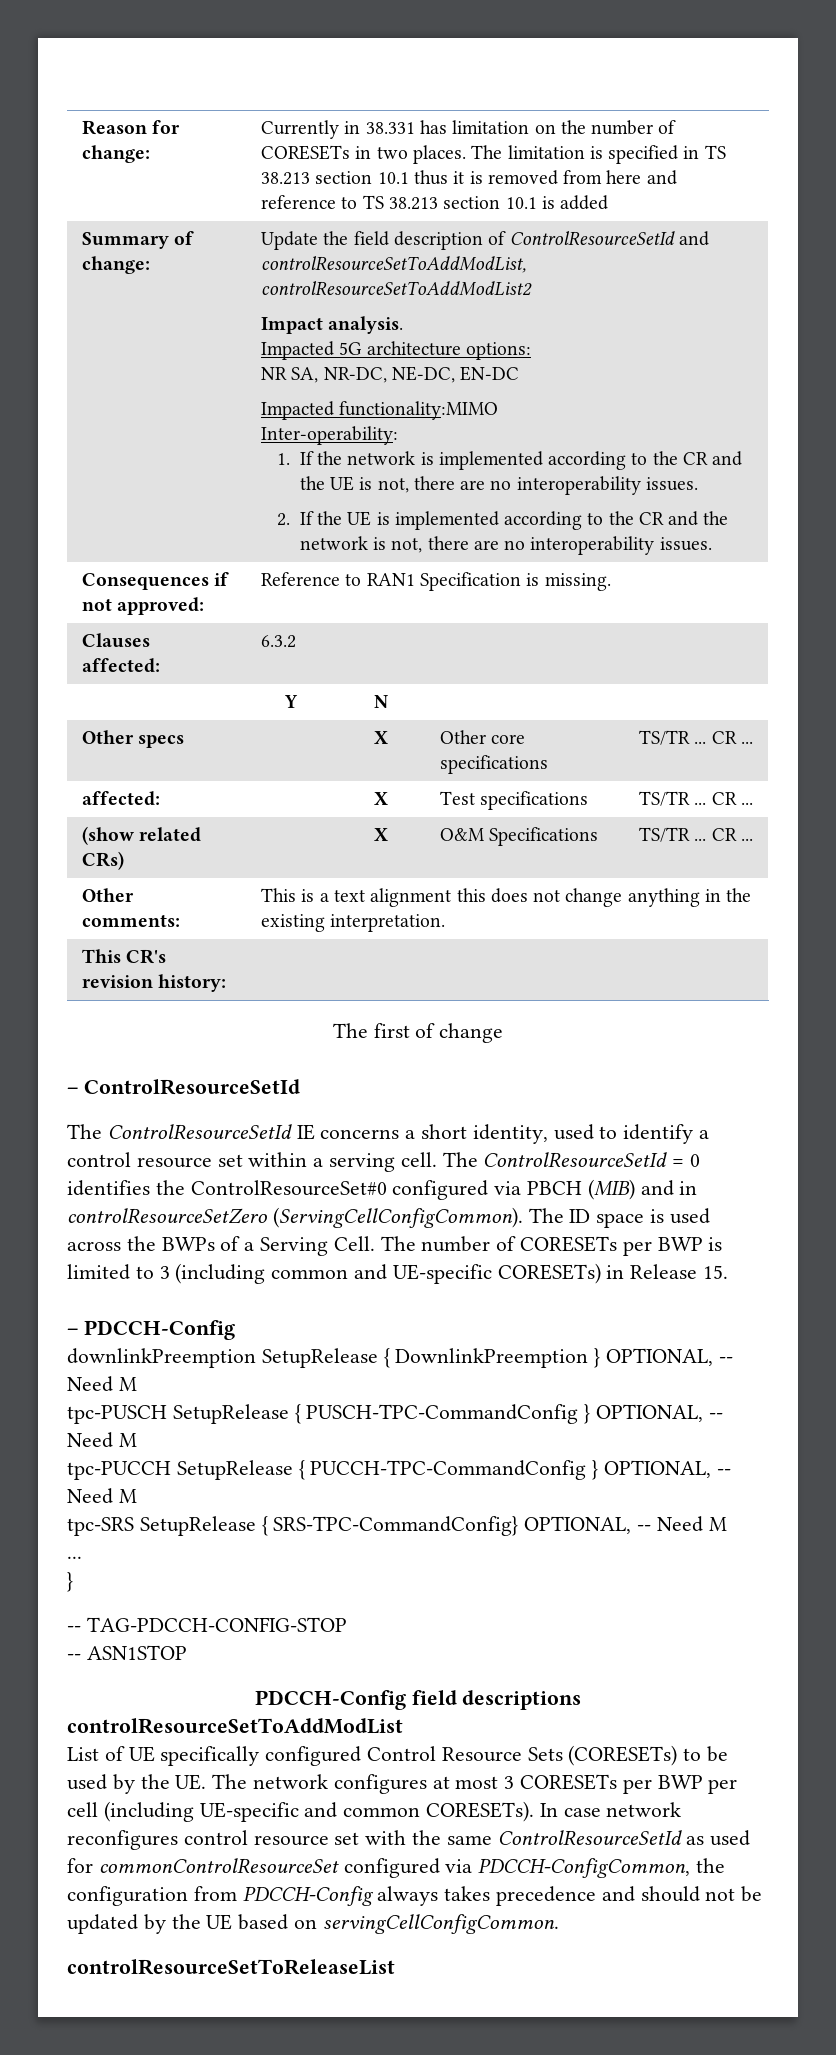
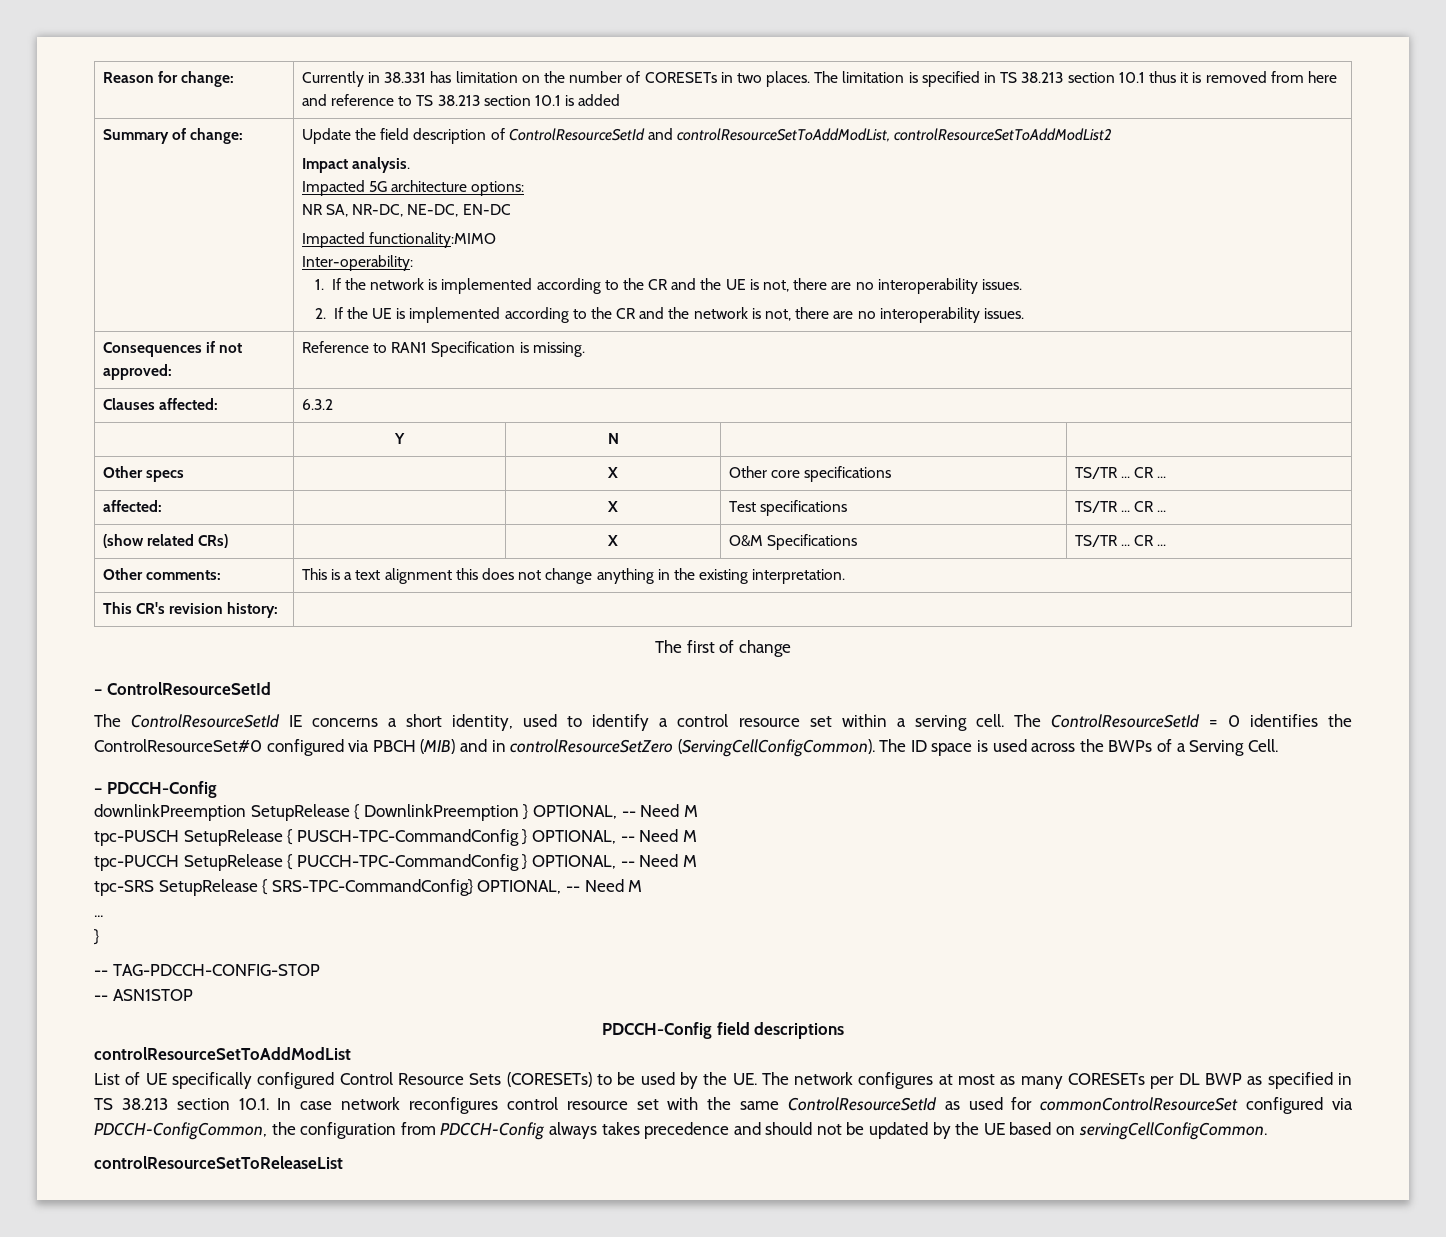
- The number of CORESETs per BWP is limited to 3 (including common and UE-specific CORESETs) in Release 15.
- List of UE specifically configured Control Resource Sets (CORESETs) to be used by the UE. The network configures at most 3 CORESETs per BWP per cell (including UE-specific and common CORESETs). In case network reconfigures control resource set with the same ControlResourceSetId as used for commonControlResourceSet configured via PDCCH-ConfigCommon, the configuration from PDCCH-Config always takes precedence and should not be updated by the UE based on servingCellConfigCommon.
+ List of UE specifically configured Control Resource Sets (CORESETs) to be used by the UE. The network configures at most as many CORESETs per DL BWP as specified in TS 38.213 section 10.1. In case network reconfigures control resource set with the same ControlResourceSetId as used for commonControlResourceSet configured via PDCCH-ConfigCommon, the configuration from PDCCH-Config always takes precedence and should not be updated by the UE based on servingCellConfigCommon.

